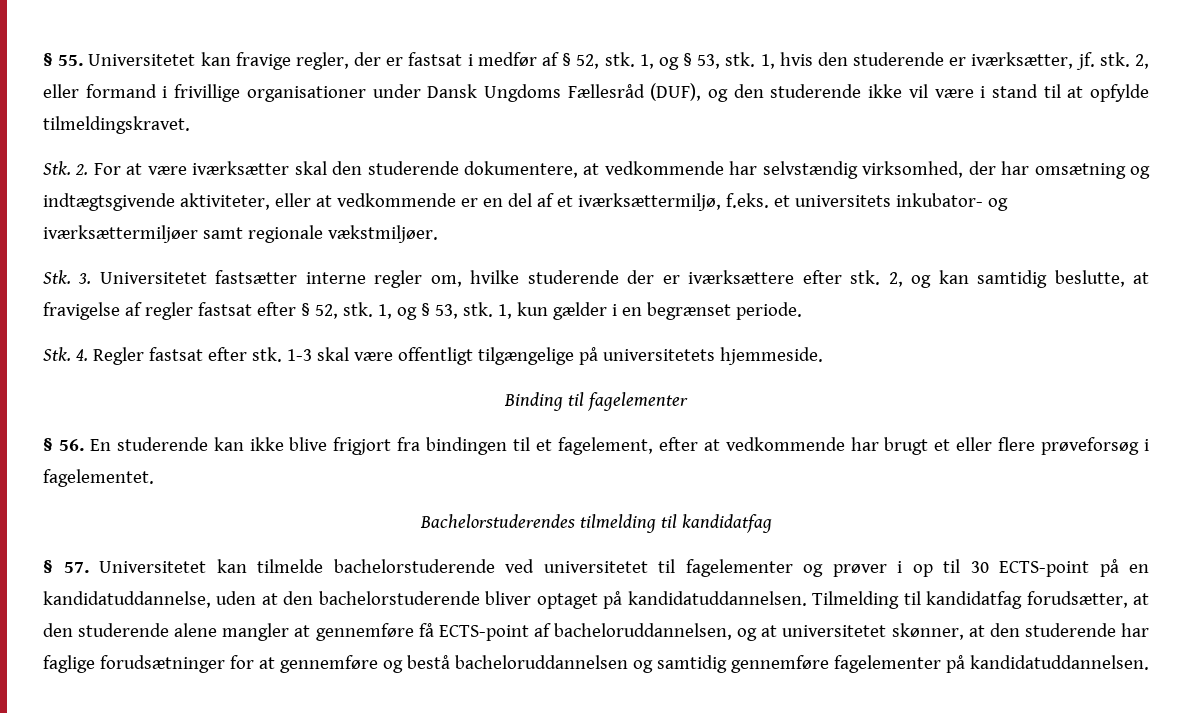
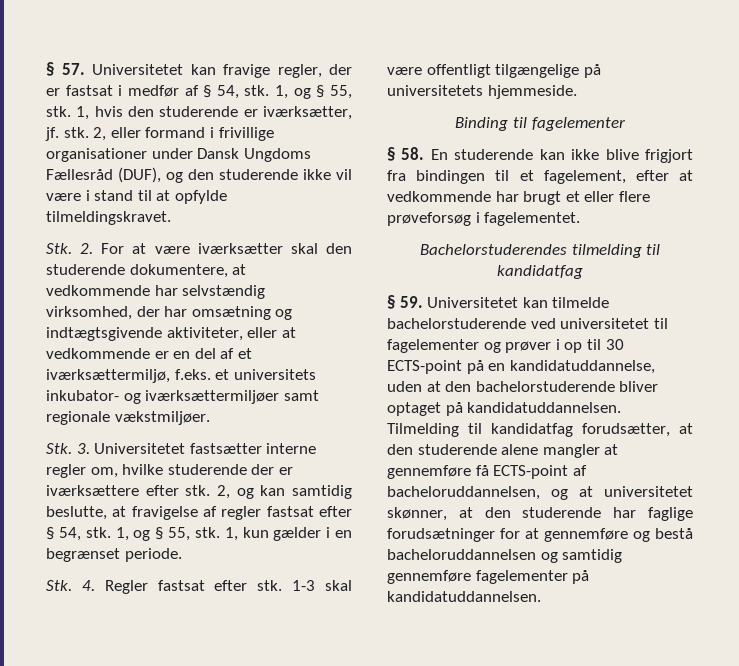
- § 55. Universitetet kan fravige regler, der er fastsat i medfør af § 52, stk. 1, og § 53, stk.
+ § 57. Universitetet kan fravige regler, der er fastsat i medfør af § 54, stk. 1, og § 55, stk.
- 2, og kan samtidig beslutte, at fravigelse af regler fastsat efter § 52, stk. 1, og § 53, stk.
+ 2, og kan samtidig beslutte, at fravigelse af regler fastsat efter § 54, stk. 1, og § 55, stk.
- § 56. En studerende kan ikke blive frigjort fra bindingen til et fagelement, efter at vedkommende har brugt et eller flere prøveforsøg i fagelementet.
+ § 58. En studerende kan ikke blive frigjort fra bindingen til et fagelement, efter at vedkommende har brugt et eller flere prøveforsøg i fagelementet.
- § 57. Universitetet kan tilmelde bachelorstuderende ved universitetet til fagelementer og prøver i op til 30 ECTS-point på en kandidatuddannelse, uden at den bachelorstuderende bliver optaget på kandidatuddannelsen.
+ § 59. Universitetet kan tilmelde bachelorstuderende ved universitetet til fagelementer og prøver i op til 30 ECTS-point på en kandidatuddannelse, uden at den bachelorstuderende bliver optaget på kandidatuddannelsen.

